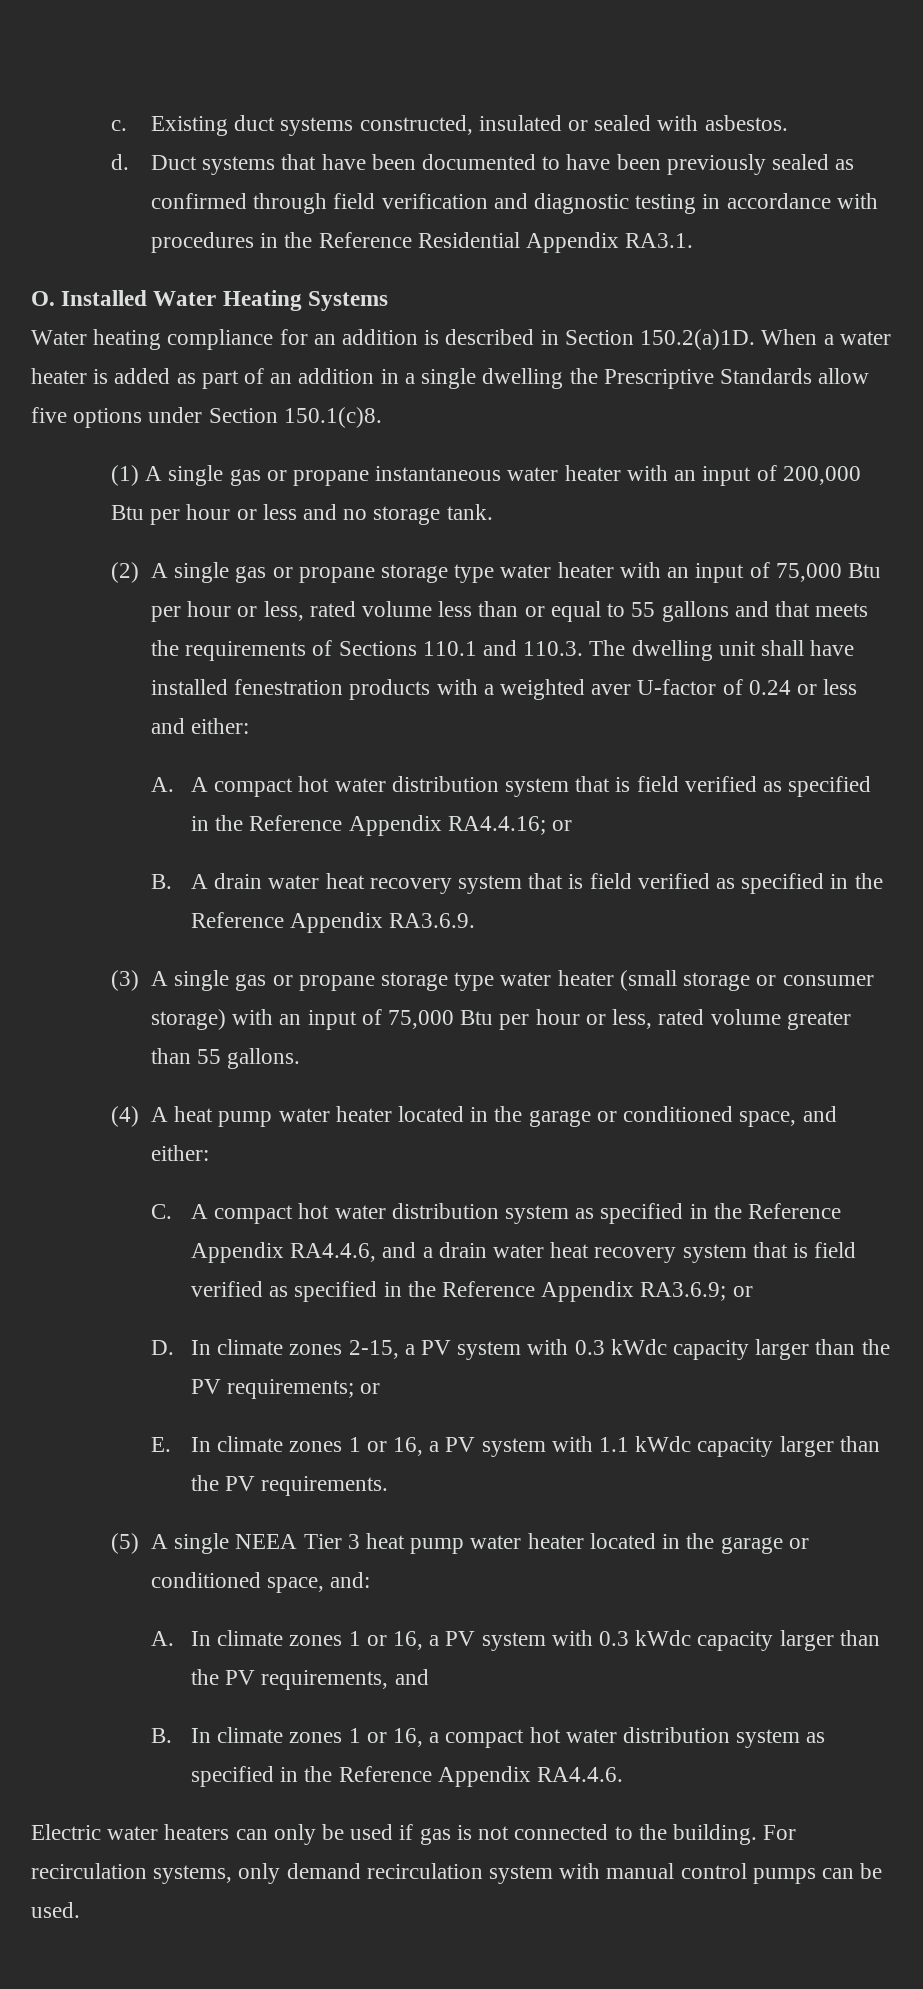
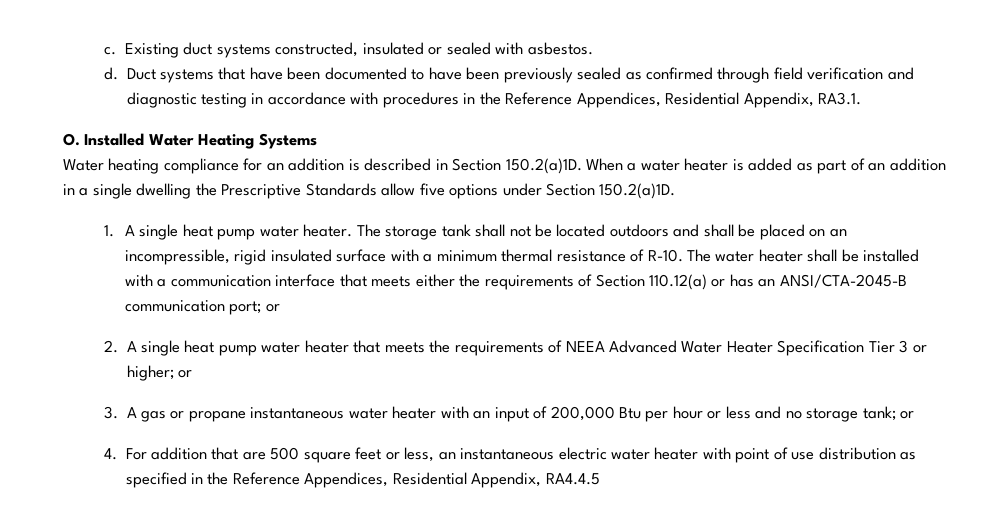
- Duct systems that have been documented to have been previously sealed as confirmed through field verification and diagnostic testing in accordance with procedures in the Reference Residential Appendix RA3.1.
+ Duct systems that have been documented to have been previously sealed as confirmed through field verification and diagnostic testing in accordance with procedures in the Reference Appendices, Residential Appendix, RA3.1.
- Water heating compliance for an addition is described in Section 150.2(a)1D. When a water heater is added as part of an addition in a single dwelling the Prescriptive Standards allow five options under Section 150.1(c)8.
- (1) A single gas or propane instantaneous water heater with an input of 200,000 Btu per hour or less and no storage tank.
- (2) A single gas or propane storage type water heater with an input of 75,000 Btu per hour or less, rated volume less than or equal to 55 gallons and that meets the requirements of Sections 110.1 and 110.3. The dwelling unit shall have installed fenestration products with a weighted aver U-factor of 0.24 or less and either:
- A. A compact hot water distribution system that is field verified as specified in the Reference Appendix RA4.4.16; or
- B. A drain water heat recovery system that is field verified as specified in the Reference Appendix RA3.6.9.
- (3) A single gas or propane storage type water heater (small storage or consumer storage) with an input of 75,000 Btu per hour or less, rated volume greater than 55 gallons.
- (4) A heat pump water heater located in the garage or conditioned space, and either:
- C. A compact hot water distribution system as specified in the Reference Appendix RA4.4.6, and a drain water heat recovery system that is field verified as specified in the Reference Appendix RA3.6.9; or
- D. In climate zones 2-15, a PV system with 0.3 kWdc capacity larger than the PV requirements; or
- E. In climate zones 1 or 16, a PV system with 1.1 kWdc capacity larger than the PV requirements.
- (5) A single NEEA Tier 3 heat pump water heater located in the garage or conditioned space, and:
- A. In climate zones 1 or 16, a PV system with 0.3 kWdc capacity larger than the PV requirements, and
- B. In climate zones 1 or 16, a compact hot water distribution system as specified in the Reference Appendix RA4.4.6.
- Electric water heaters can only be used if gas is not connected to the building. For recirculation systems, only demand recirculation system with manual control pumps can be used.
+ Water heating compliance for an addition is described in Section 150.2(a)1D. When a water heater is added as part of an addition in a single dwelling the Prescriptive Standards allow five options under Section 150.2(a)1D.
+ 1. A single heat pump water heater. The storage tank shall not be located outdoors and shall be placed on an incompressible, rigid insulated surface with a minimum thermal resistance of R-10. The water heater shall be installed with a communication interface that meets either the requirements of Section 110.12(a) or has an ANSI/CTA-2045-B communication port; or
+ 2. A single heat pump water heater that meets the requirements of NEEA Advanced Water Heater Specification Tier 3 or higher; or
+ 3. A gas or propane instantaneous water heater with an input of 200,000 Btu per hour or less and no storage tank; or
+ 4. For addition that are 500 square feet or less, an instantaneous electric water heater with point of use distribution as specified in the Reference Appendices, Residential Appendix, RA4.4.5

